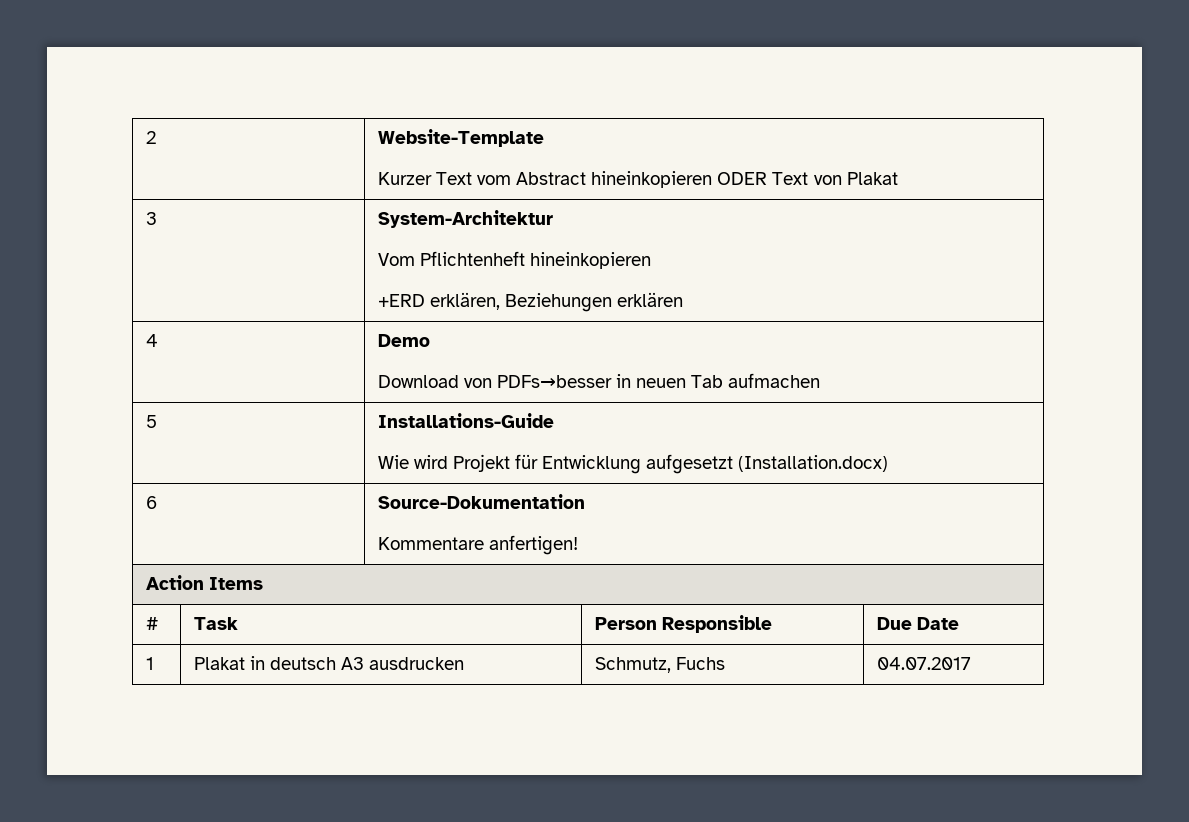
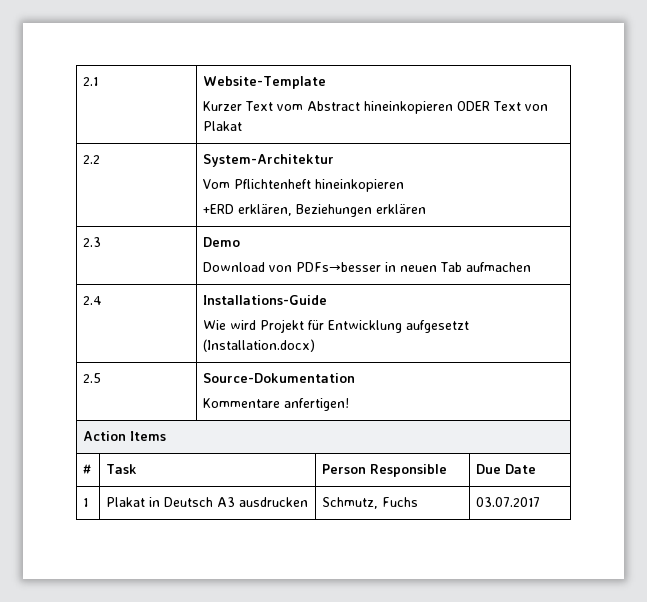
- 2 | Website-Template
+ 2.1 | Website-Template
- 3 | System-Architektur
+ 2.2 | System-Architektur
- 4 | Demo
+ 2.3 | Demo
- 5 | Installations-Guide
+ 2.4 | Installations-Guide
- 6 | Source-Dokumentation
+ 2.5 | Source-Dokumentation
- 1 | Plakat in deutsch A3 ausdrucken | Schmutz, Fuchs | 04.07.2017
+ 1 | Plakat in Deutsch A3 ausdrucken | Schmutz, Fuchs | 03.07.2017

